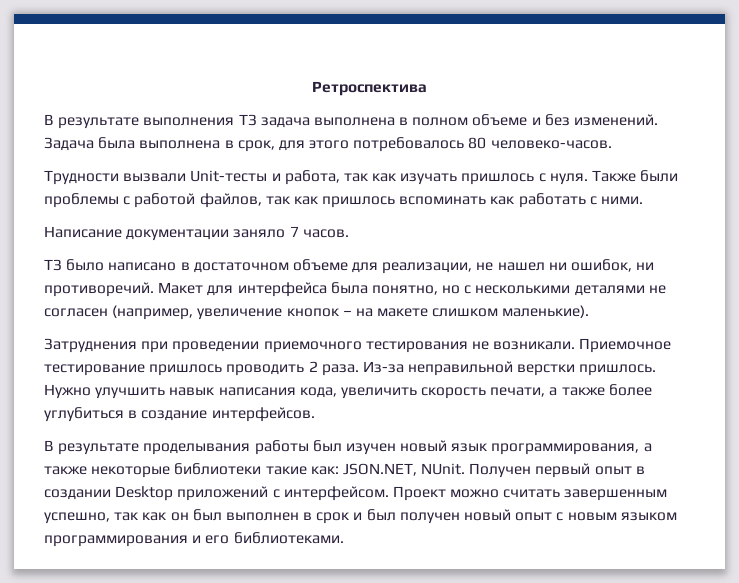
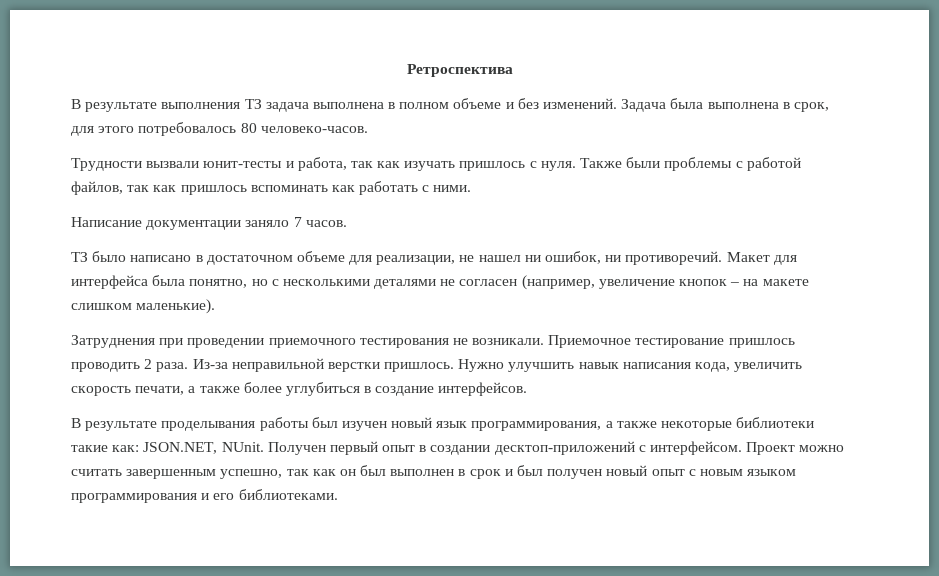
- Трудности вызвали Unit-тесты и работа, так как изучать пришлось с нуля.
+ Трудности вызвали юнит-тесты и работа, так как изучать пришлось с нуля.
- Получен первый опыт в создании Desktop приложений с интерфейсом.
+ Получен первый опыт в создании десктоп-приложений с интерфейсом.

